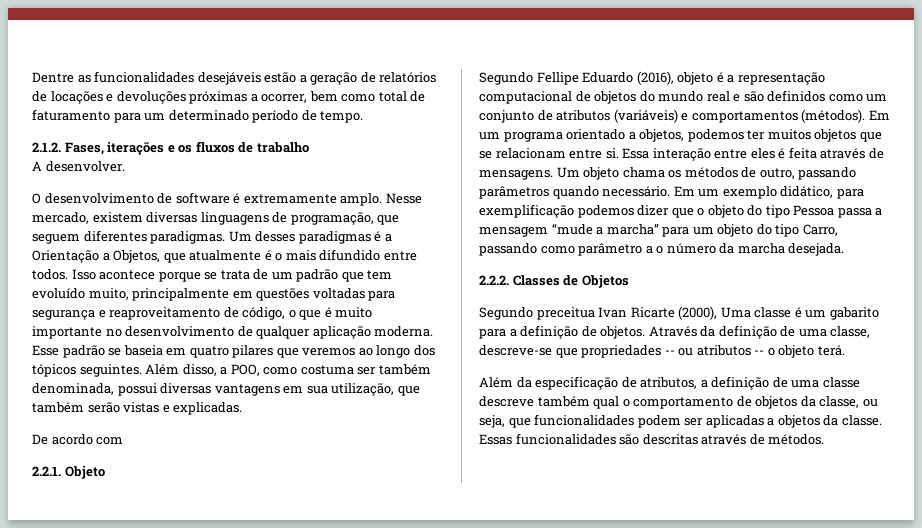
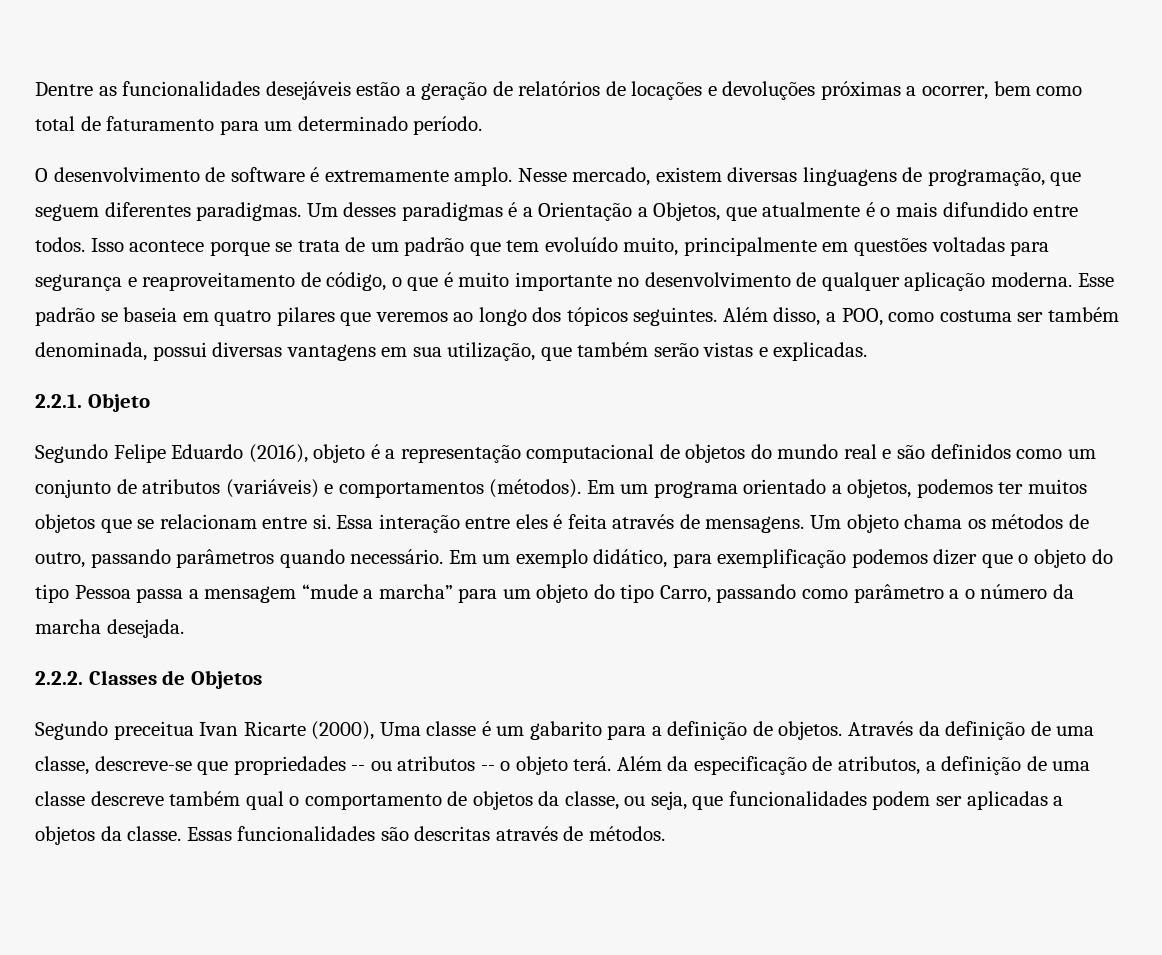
- Dentre as funcionalidades desejáveis estão a geração de relatórios de locações e devoluções próximas a ocorrer, bem como total de faturamento para um determinado período de tempo.
- 2.1.2. Fases, iterações e os fluxos de trabalho
- A desenvolver.
+ Dentre as funcionalidades desejáveis estão a geração de relatórios de locações e devoluções próximas a ocorrer, bem como total de faturamento para um determinado período.
- De acordo com
- Segundo Fellipe Eduardo (2016), objeto é a representação computacional de objetos do mundo real e são definidos como um conjunto de atributos (variáveis) e comportamentos (métodos).
+ Segundo Felipe Eduardo (2016), objeto é a representação computacional de objetos do mundo real e são definidos como um conjunto de atributos (variáveis) e comportamentos (métodos).
- Através da definição de uma classe, descreve-se que propriedades -- ou atributos -- o objeto terá.
- Além da especificação de atributos, a definição de uma classe descreve também qual o comportamento de objetos da classe, ou seja, que funcionalidades podem ser aplicadas a objetos da classe.
+ Através da definição de uma classe, descreve-se que propriedades -- ou atributos -- o objeto terá. Além da especificação de atributos, a definição de uma classe descreve também qual o comportamento de objetos da classe, ou seja, que funcionalidades podem ser aplicadas a objetos da classe.

